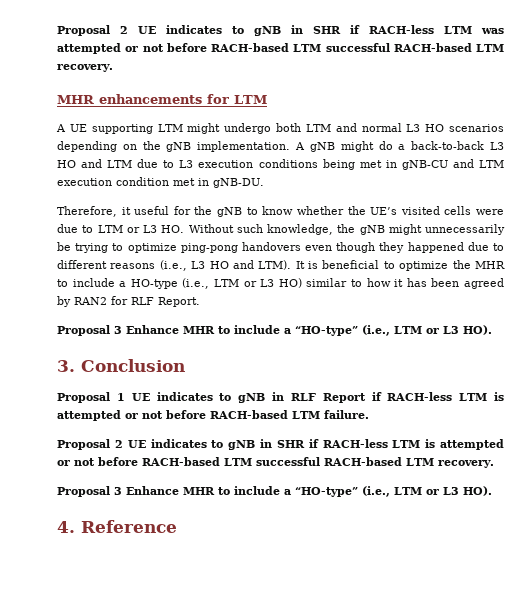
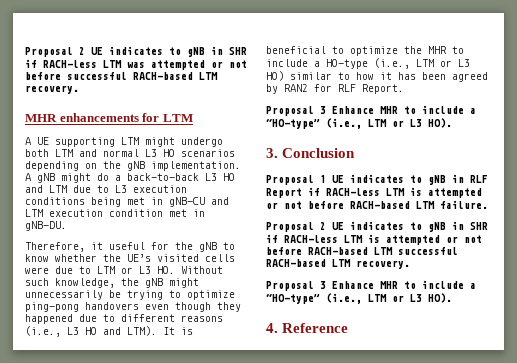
- Proposal 2 UE indicates to gNB in SHR if RACH-less LTM was attempted or not before RACH-based LTM successful RACH-based LTM recovery.
+ Proposal 2 UE indicates to gNB in SHR if RACH-less LTM was attempted or not before successful RACH-based LTM recovery.

